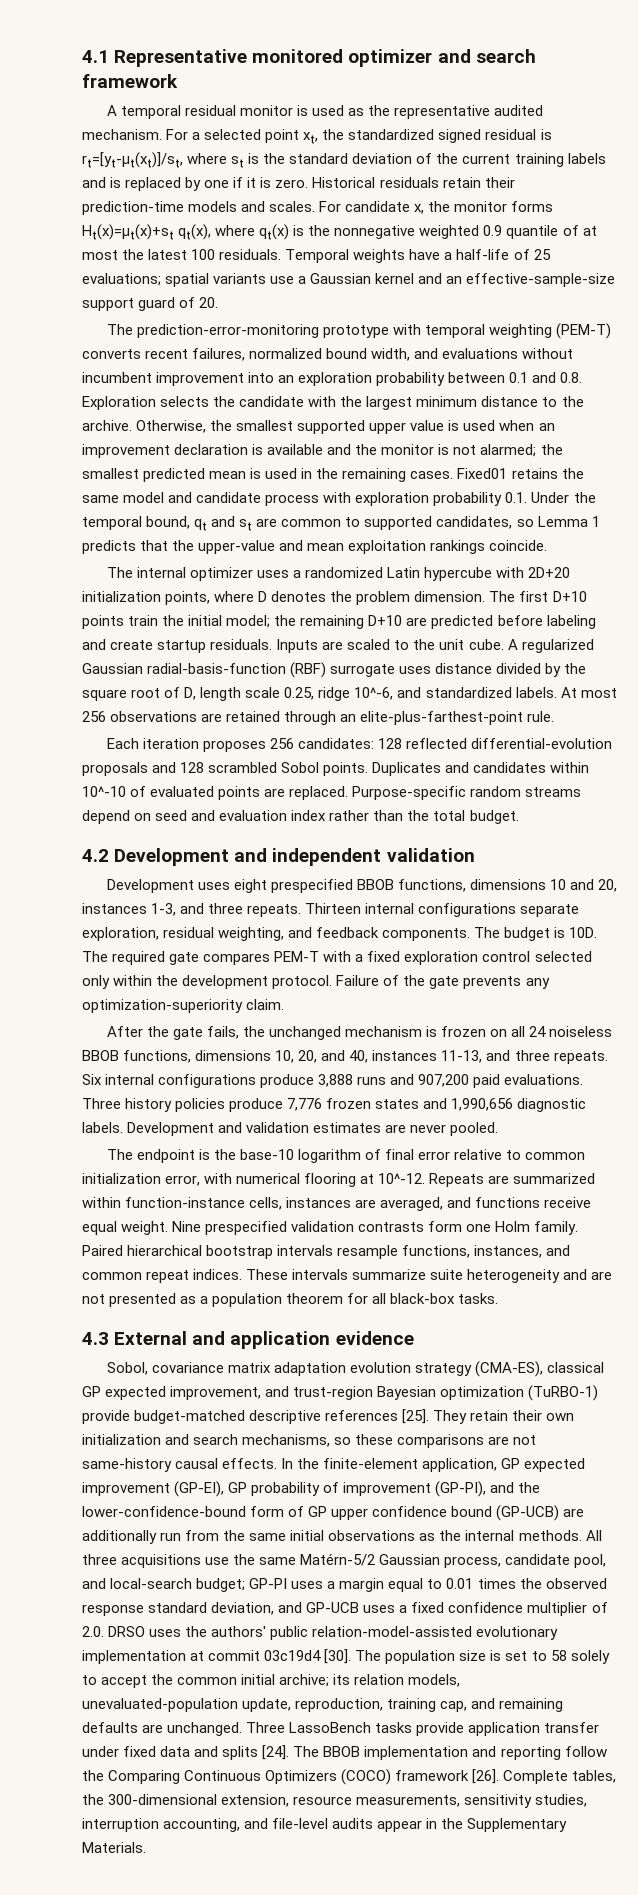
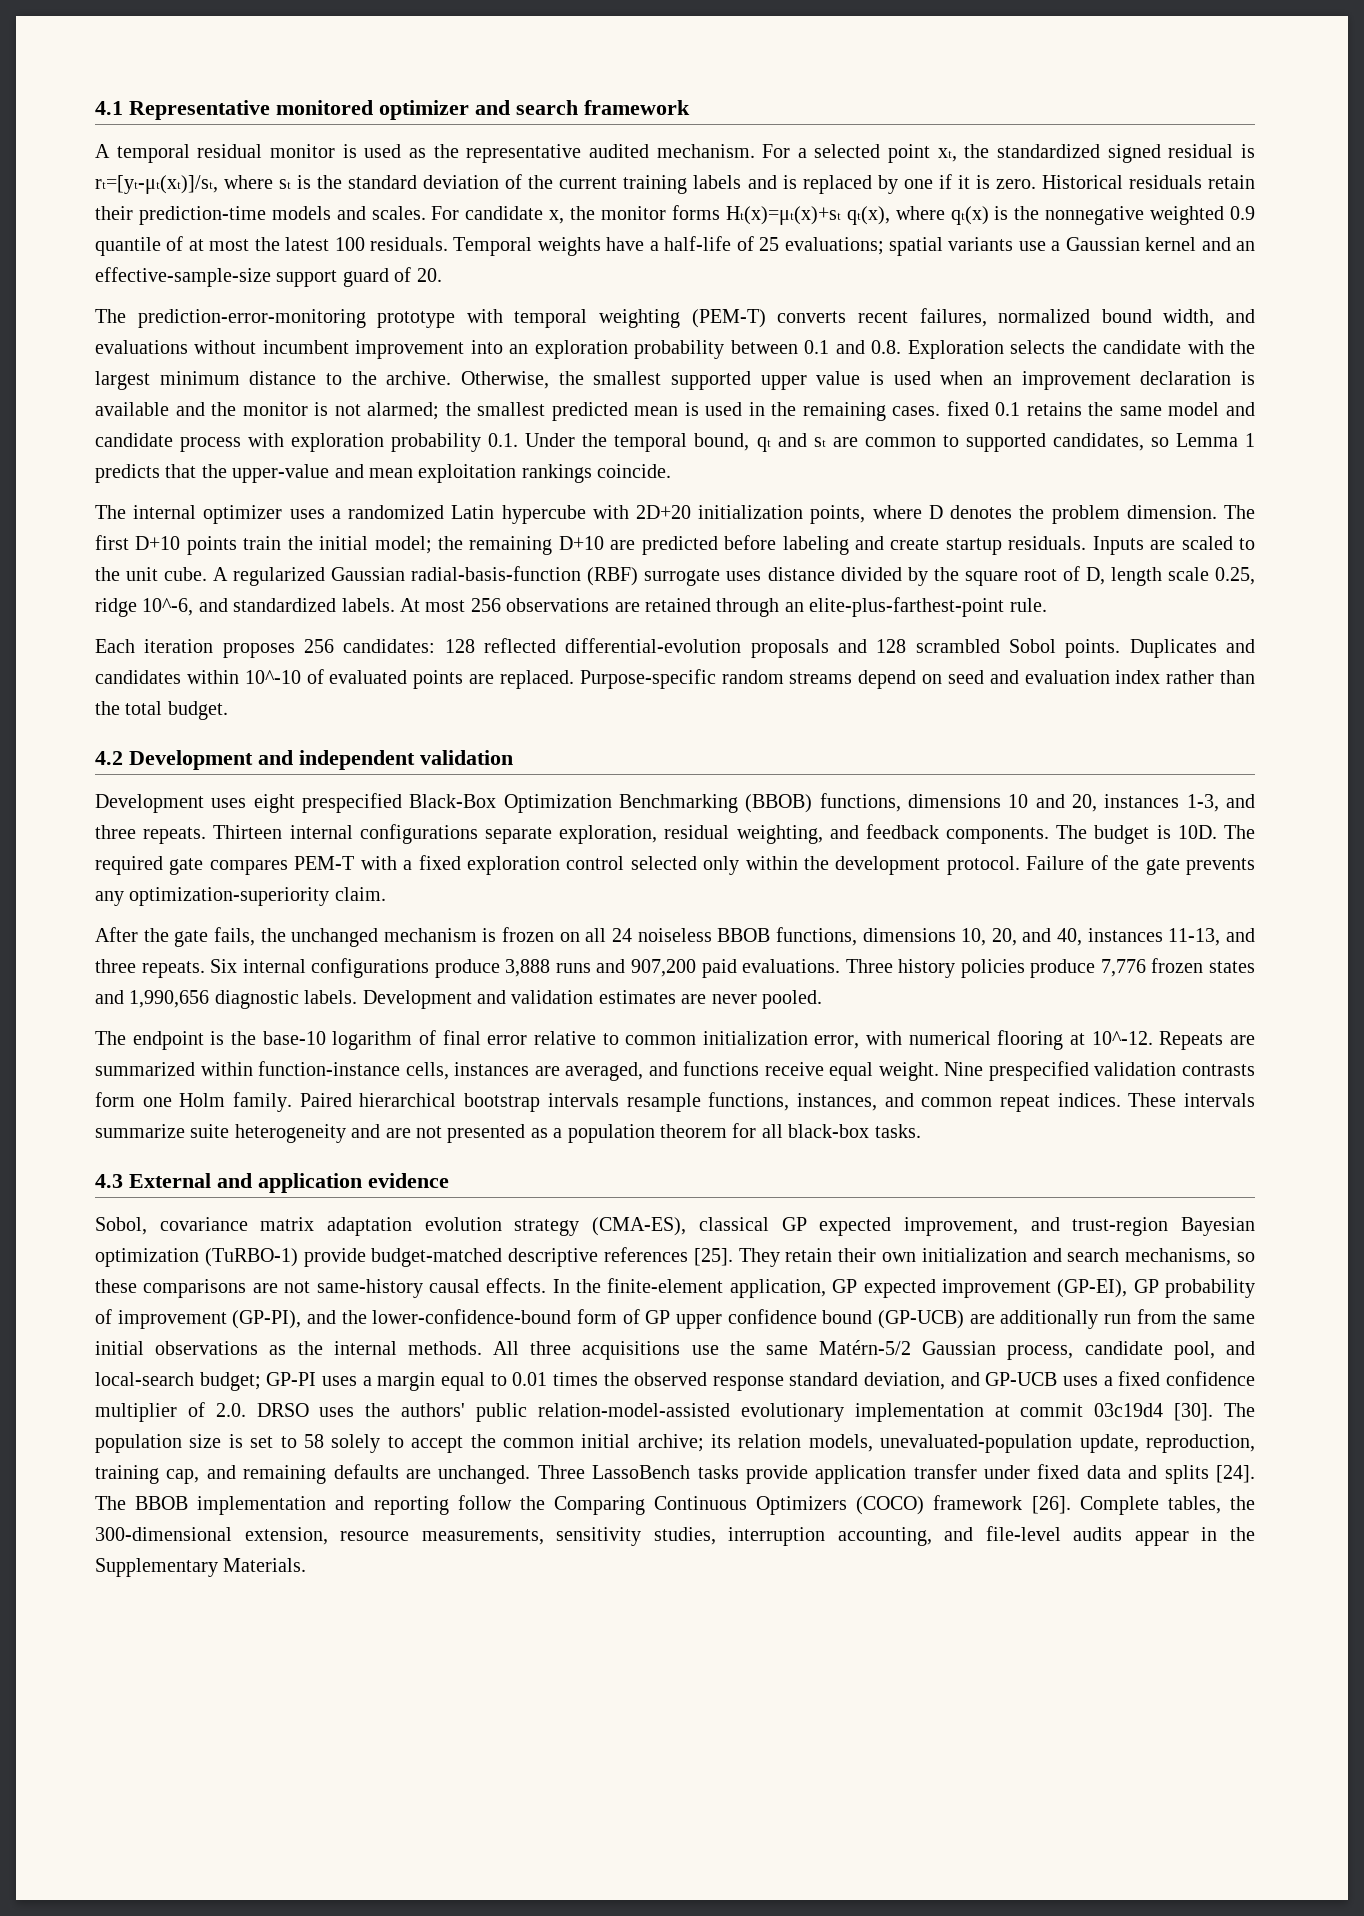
- the smallest predicted mean is used in the remaining cases. Fixed01 retains the same model and candidate process with exploration probability 0.1. Under the temporal bound, qₜ and sₜ are common to supported candidates, so Lemma 1 predicts that the upper-value and mean exploitation rankings coincide.
+ the smallest predicted mean is used in the remaining cases. fixed 0.1 retains the same model and candidate process with exploration probability 0.1. Under the temporal bound, qₜ and sₜ are common to supported candidates, so Lemma 1 predicts that the upper-value and mean exploitation rankings coincide.
- Development uses eight prespecified BBOB functions, dimensions 10 and 20, instances 1-3, and three repeats.
+ Development uses eight prespecified Black-Box Optimization Benchmarking (BBOB) functions, dimensions 10 and 20, instances 1-3, and three repeats.

